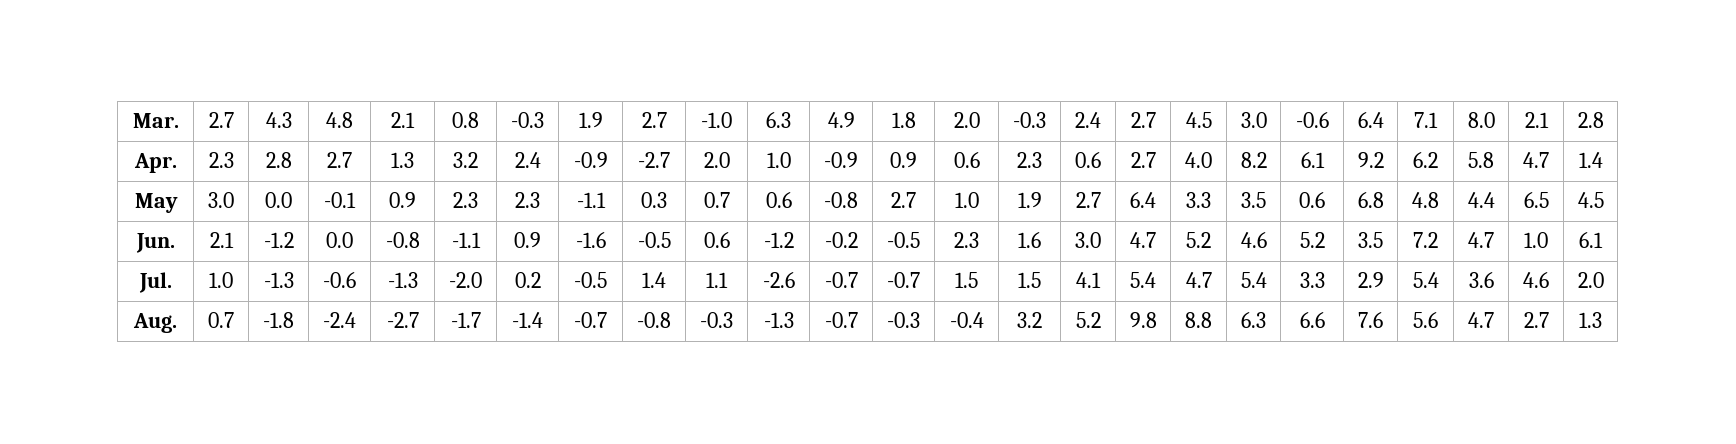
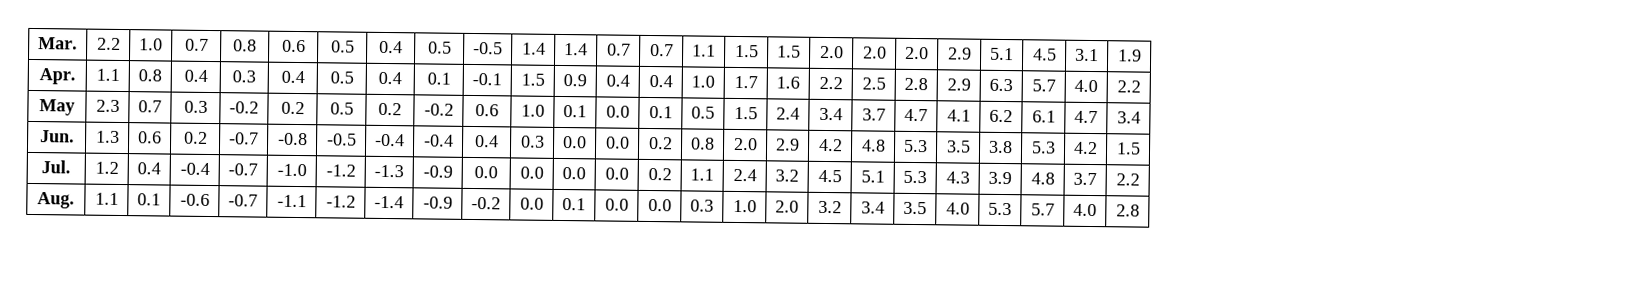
- Mar. | 2.7 | 4.3 | 4.8 | 2.1 | 0.8 | -0.3 | 1.9 | 2.7 | -1.0 | 6.3 | 4.9 | 1.8 | 2.0 | -0.3 | 2.4 | 2.7 | 4.5 | 3.0 | -0.6 | 6.4 | 7.1 | 8.0 | 2.1 | 2.8
- Apr. | 2.3 | 2.8 | 2.7 | 1.3 | 3.2 | 2.4 | -0.9 | -2.7 | 2.0 | 1.0 | -0.9 | 0.9 | 0.6 | 2.3 | 0.6 | 2.7 | 4.0 | 8.2 | 6.1 | 9.2 | 6.2 | 5.8 | 4.7 | 1.4
- May | 3.0 | 0.0 | -0.1 | 0.9 | 2.3 | 2.3 | -1.1 | 0.3 | 0.7 | 0.6 | -0.8 | 2.7 | 1.0 | 1.9 | 2.7 | 6.4 | 3.3 | 3.5 | 0.6 | 6.8 | 4.8 | 4.4 | 6.5 | 4.5
- Jun. | 2.1 | -1.2 | 0.0 | -0.8 | -1.1 | 0.9 | -1.6 | -0.5 | 0.6 | -1.2 | -0.2 | -0.5 | 2.3 | 1.6 | 3.0 | 4.7 | 5.2 | 4.6 | 5.2 | 3.5 | 7.2 | 4.7 | 1.0 | 6.1
- Jul. | 1.0 | -1.3 | -0.6 | -1.3 | -2.0 | 0.2 | -0.5 | 1.4 | 1.1 | -2.6 | -0.7 | -0.7 | 1.5 | 1.5 | 4.1 | 5.4 | 4.7 | 5.4 | 3.3 | 2.9 | 5.4 | 3.6 | 4.6 | 2.0
- Aug. | 0.7 | -1.8 | -2.4 | -2.7 | -1.7 | -1.4 | -0.7 | -0.8 | -0.3 | -1.3 | -0.7 | -0.3 | -0.4 | 3.2 | 5.2 | 9.8 | 8.8 | 6.3 | 6.6 | 7.6 | 5.6 | 4.7 | 2.7 | 1.3
+ Mar. | 2.2 | 1.0 | 0.7 | 0.8 | 0.6 | 0.5 | 0.4 | 0.5 | -0.5 | 1.4 | 1.4 | 0.7 | 0.7 | 1.1 | 1.5 | 1.5 | 2.0 | 2.0 | 2.0 | 2.9 | 5.1 | 4.5 | 3.1 | 1.9
+ Apr. | 1.1 | 0.8 | 0.4 | 0.3 | 0.4 | 0.5 | 0.4 | 0.1 | -0.1 | 1.5 | 0.9 | 0.4 | 0.4 | 1.0 | 1.7 | 1.6 | 2.2 | 2.5 | 2.8 | 2.9 | 6.3 | 5.7 | 4.0 | 2.2
+ May | 2.3 | 0.7 | 0.3 | -0.2 | 0.2 | 0.5 | 0.2 | -0.2 | 0.6 | 1.0 | 0.1 | 0.0 | 0.1 | 0.5 | 1.5 | 2.4 | 3.4 | 3.7 | 4.7 | 4.1 | 6.2 | 6.1 | 4.7 | 3.4
+ Jun. | 1.3 | 0.6 | 0.2 | -0.7 | -0.8 | -0.5 | -0.4 | -0.4 | 0.4 | 0.3 | 0.0 | 0.0 | 0.2 | 0.8 | 2.0 | 2.9 | 4.2 | 4.8 | 5.3 | 3.5 | 3.8 | 5.3 | 4.2 | 1.5
+ Jul. | 1.2 | 0.4 | -0.4 | -0.7 | -1.0 | -1.2 | -1.3 | -0.9 | 0.0 | 0.0 | 0.0 | 0.0 | 0.2 | 1.1 | 2.4 | 3.2 | 4.5 | 5.1 | 5.3 | 4.3 | 3.9 | 4.8 | 3.7 | 2.2
+ Aug. | 1.1 | 0.1 | -0.6 | -0.7 | -1.1 | -1.2 | -1.4 | -0.9 | -0.2 | 0.0 | 0.1 | 0.0 | 0.0 | 0.3 | 1.0 | 2.0 | 3.2 | 3.4 | 3.5 | 4.0 | 5.3 | 5.7 | 4.0 | 2.8

